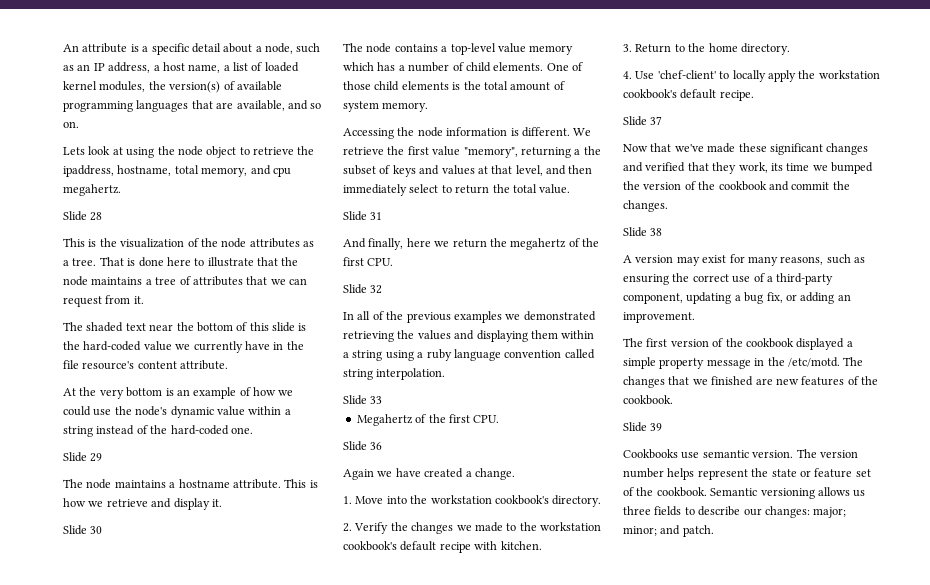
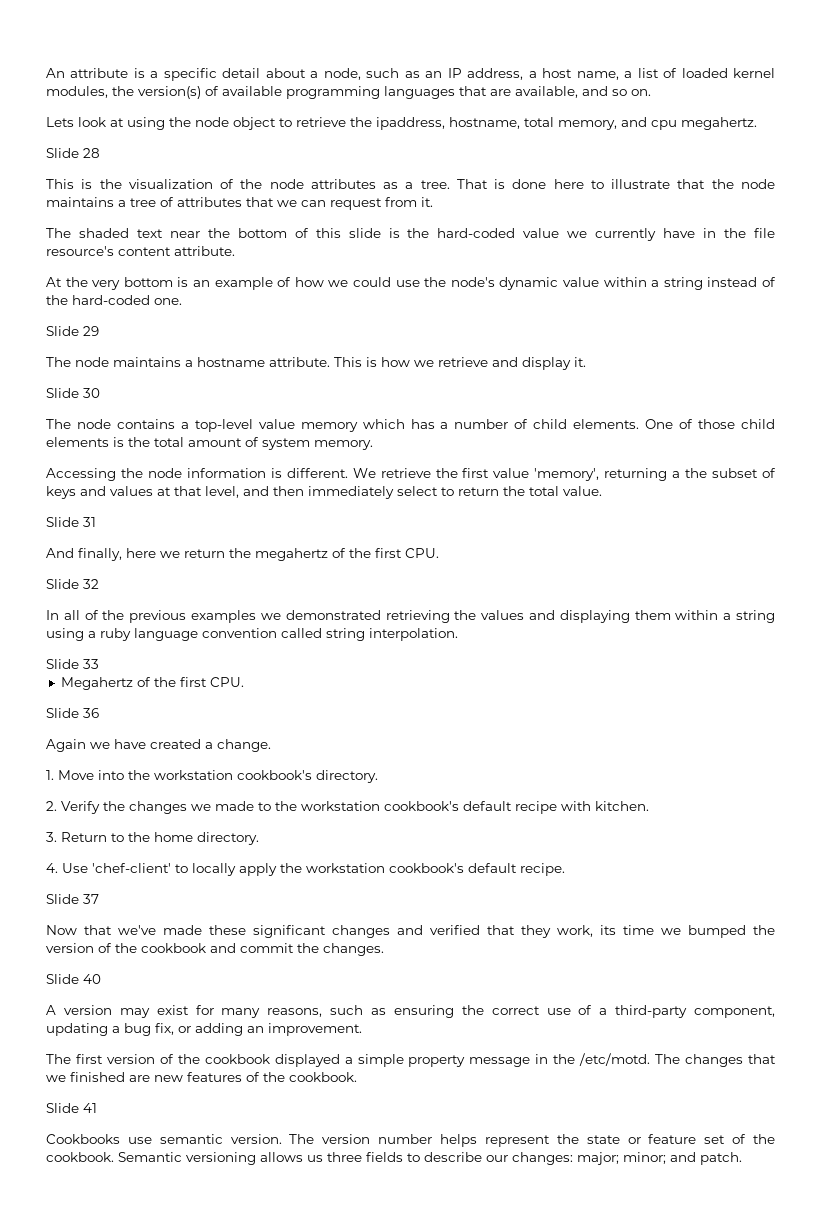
- We retrieve the first value "memory", returning a the subset of keys and values at that level, and then immediately select to return the total value.
+ We retrieve the first value 'memory', returning a the subset of keys and values at that level, and then immediately select to return the total value.
- Slide 38
+ Slide 40
- Slide 39
+ Slide 41

